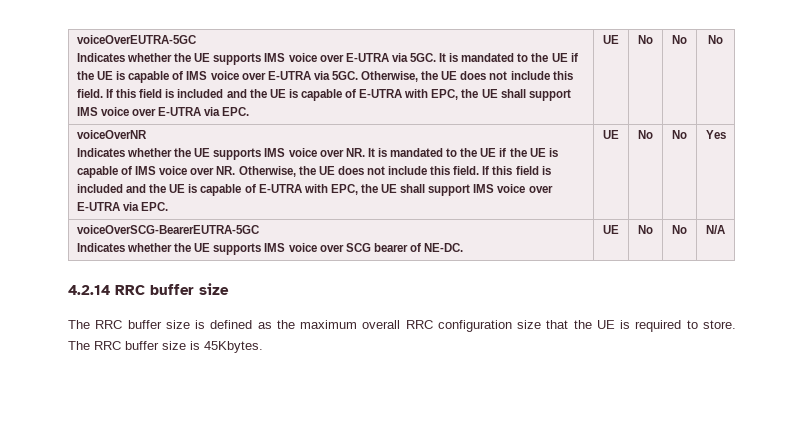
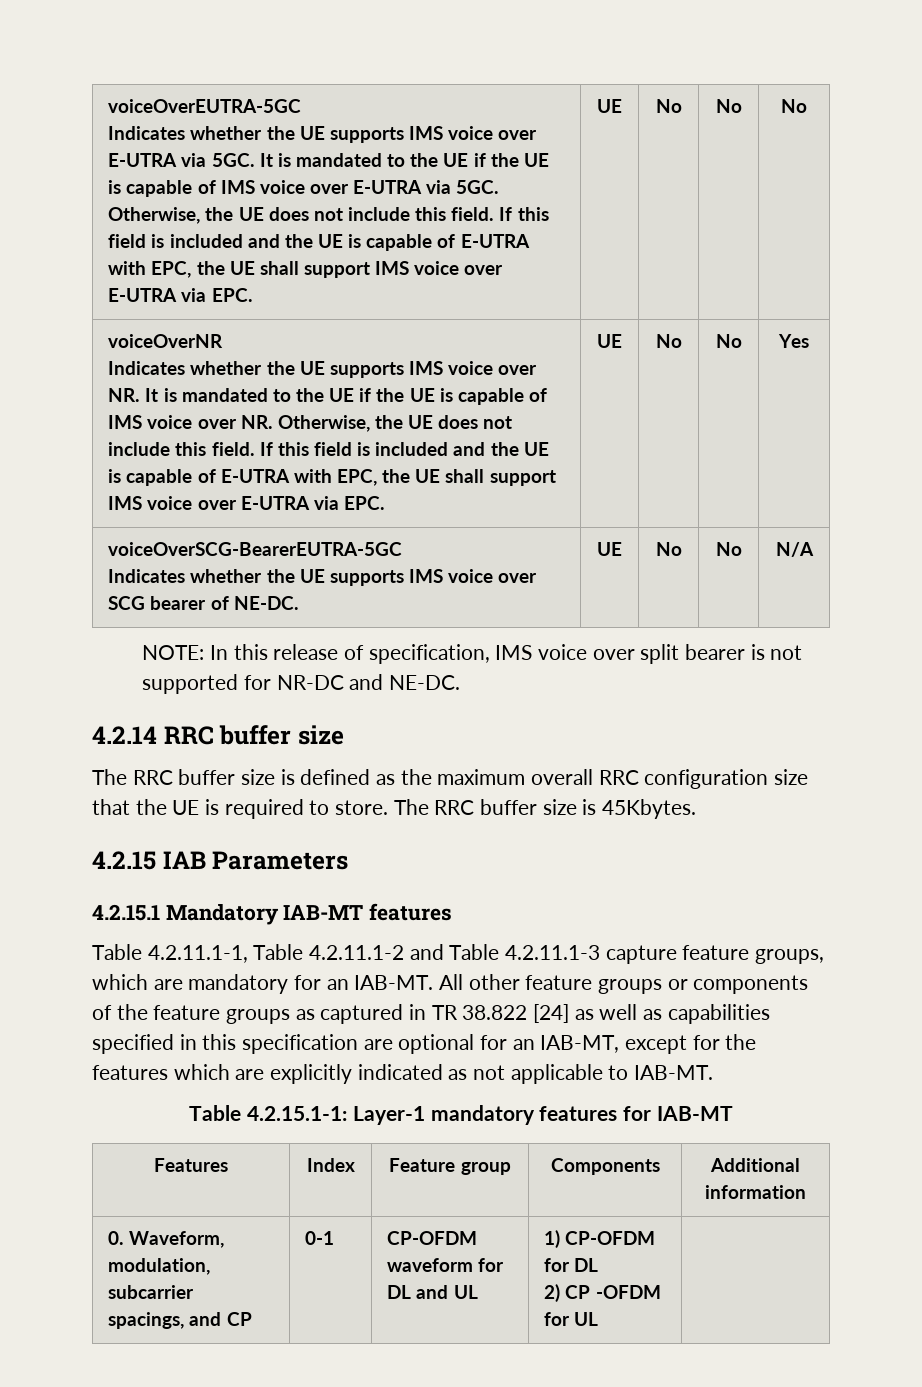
+ NOTE: In this release of specification, IMS voice over split bearer is not supported for NR-DC and NE-DC.
+ 4.2.15 IAB Parameters
+ 4.2.15.1 Mandatory IAB-MT features
+ Table 4.2.11.1-1, Table 4.2.11.1-2 and Table 4.2.11.1-3 capture feature groups, which are mandatory for an IAB-MT. All other feature groups or components of the feature groups as captured in TR 38.822 [24] as well as capabilities specified in this specification are optional for an IAB-MT, except for the features which are explicitly indicated as not applicable to IAB-MT.
+ Table 4.2.15.1-1: Layer-1 mandatory features for IAB-MT
+ Features | Index | Feature group | Components | Additional information
+ 0. Waveform, modulation, subcarrier spacings, and CP | 0-1 | CP-OFDM waveform for DL and UL | 1) CP-OFDM for DL
+ 2) CP -OFDM for UL |

